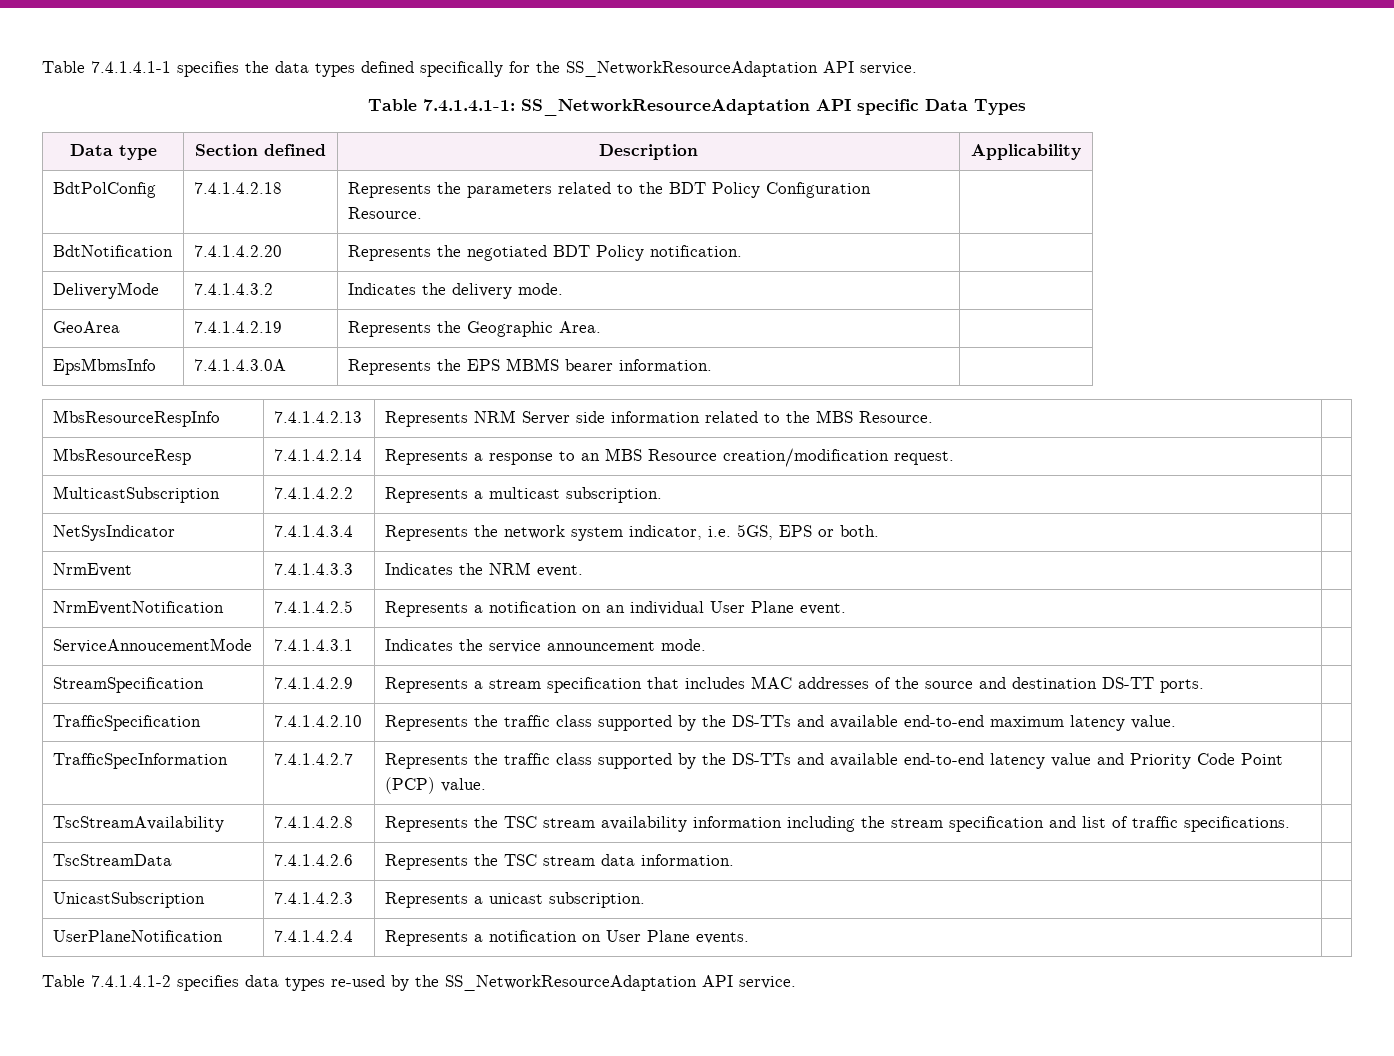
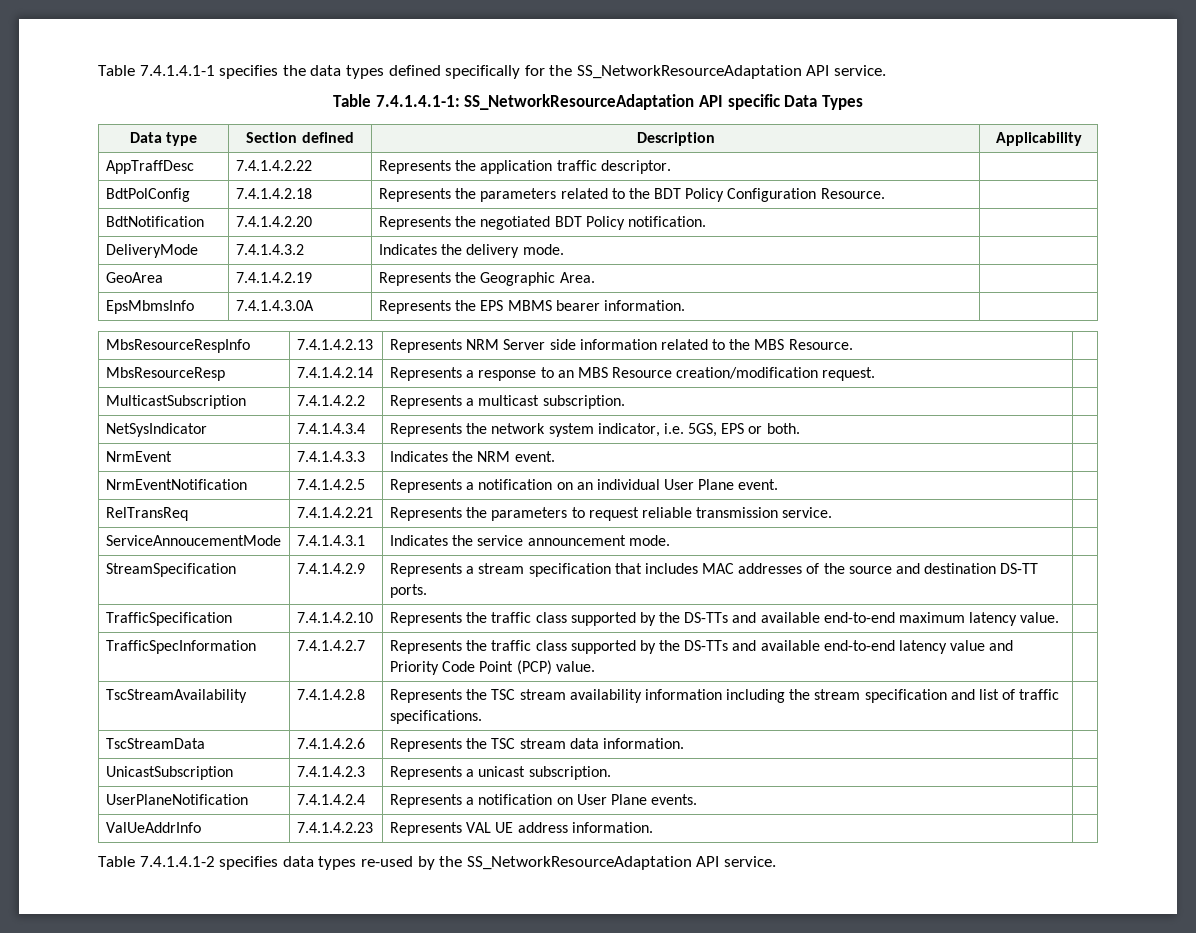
+ AppTraffDesc | 7.4.1.4.2.22 | Represents the application traffic descriptor. |
+ RelTransReq | 7.4.1.4.2.21 | Represents the parameters to request reliable transmission service. |
+ ValUeAddrInfo | 7.4.1.4.2.23 | Represents VAL UE address information. |

